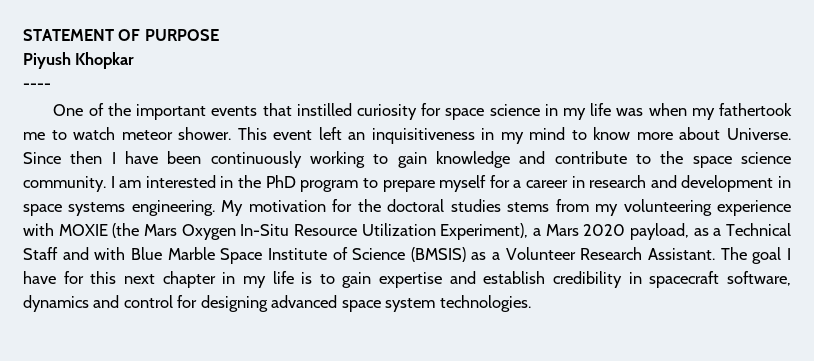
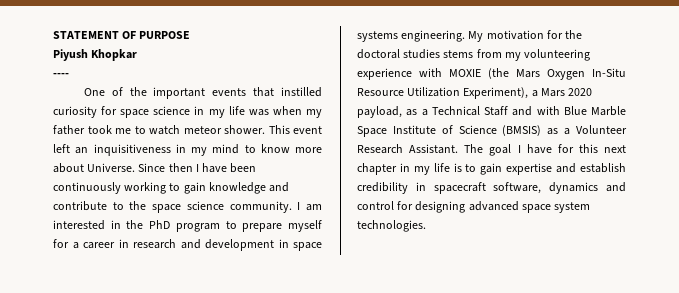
- One of the important events that instilled curiosity for space science in my life was when my fathertook me to watch meteor shower.
+ One of the important events that instilled curiosity for space science in my life was when my father took me to watch meteor shower.

